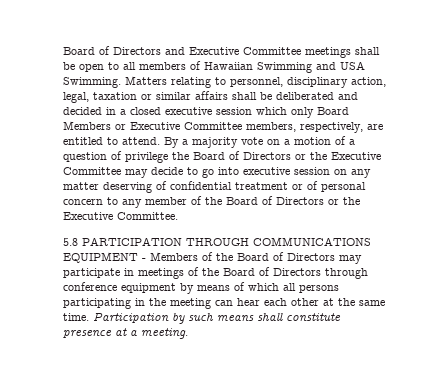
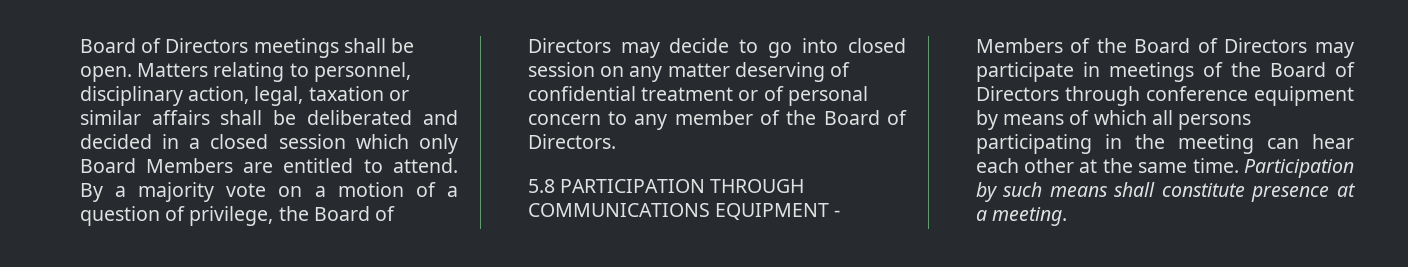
- Board of Directors and Executive Committee meetings shall be open to all members of Hawaiian Swimming and USA Swimming.
+ Board of Directors meetings shall be open.
- Matters relating to personnel, disciplinary action, legal, taxation or similar affairs shall be deliberated and decided in a closed executive session which only Board Members or Executive Committee members, respectively, are entitled to attend.
+ Matters relating to personnel, disciplinary action, legal, taxation or similar affairs shall be deliberated and decided in a closed session which only Board Members are entitled to attend.
- By a majority vote on a motion of a question of privilege the Board of Directors or the Executive Committee may decide to go into executive session on any matter deserving of confidential treatment or of personal concern to any member of the Board of Directors or the Executive Committee.
+ By a majority vote on a motion of a question of privilege, the Board of Directors may decide to go into closed session on any matter deserving of confidential treatment or of personal concern to any member of the Board of Directors.

